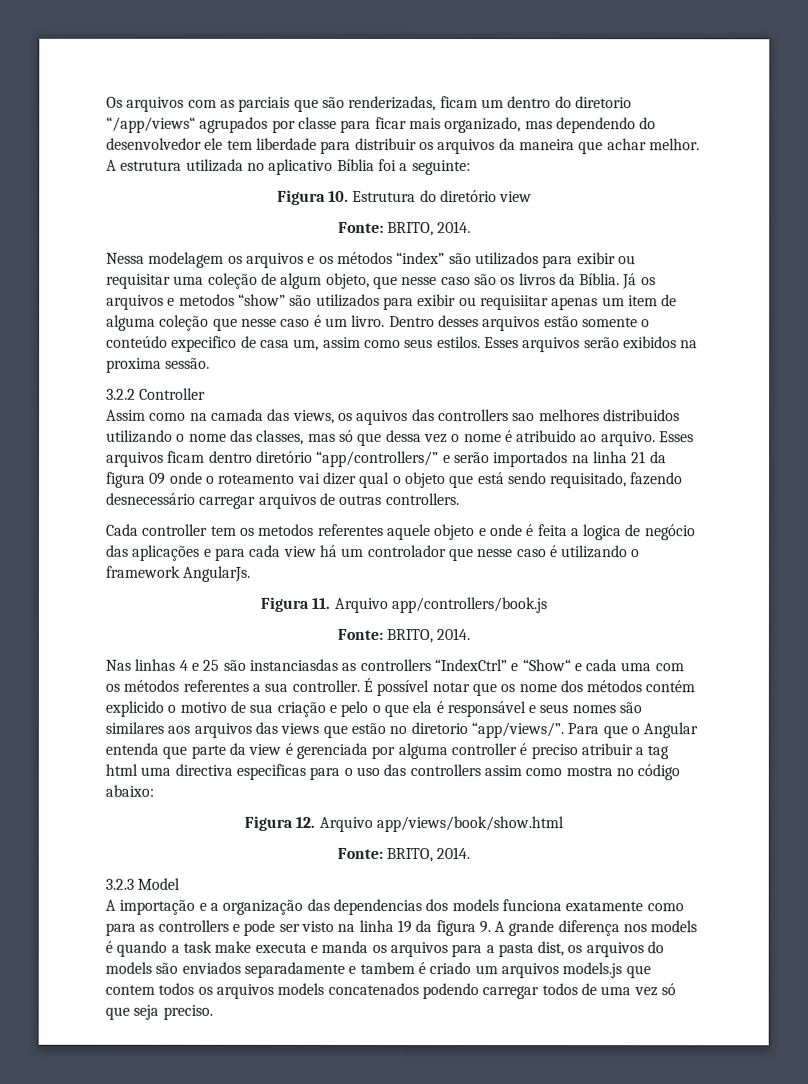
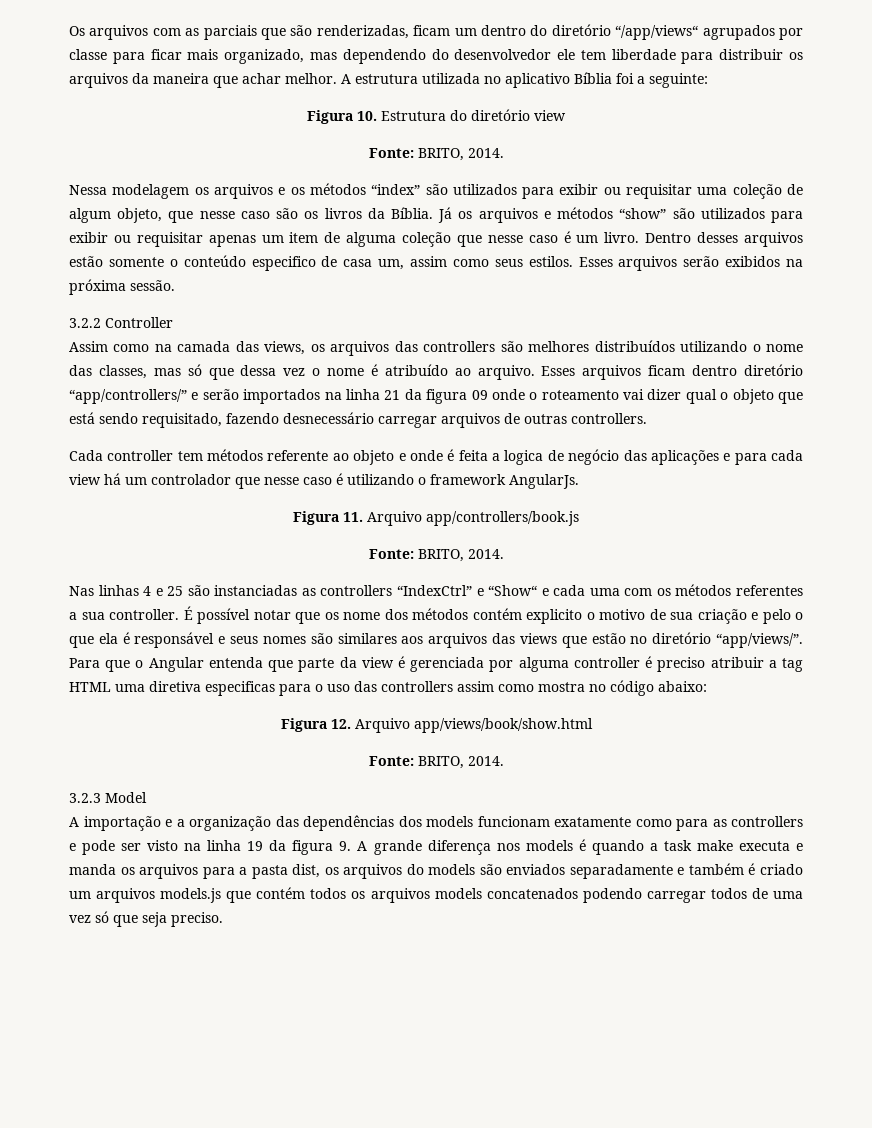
- Os arquivos com as parciais que são renderizadas, ficam um dentro do diretorio “/app/views“ agrupados por classe para ficar mais organizado, mas dependendo do desenvolvedor ele tem liberdade para distribuir os arquivos da maneira que achar melhor.
+ Os arquivos com as parciais que são renderizadas, ficam um dentro do diretório “/app/views“ agrupados por classe para ficar mais organizado, mas dependendo do desenvolvedor ele tem liberdade para distribuir os arquivos da maneira que achar melhor.
- Já os arquivos e metodos “show” são utilizados para exibir ou requisiitar apenas um item de alguma coleção que nesse caso é um livro.
+ Já os arquivos e métodos “show” são utilizados para exibir ou requisitar apenas um item de alguma coleção que nesse caso é um livro.
- Dentro desses arquivos estão somente o conteúdo expecifico de casa um, assim como seus estilos.
+ Dentro desses arquivos estão somente o conteúdo especifico de casa um, assim como seus estilos.
- Esses arquivos serão exibidos na proxima sessão.
+ Esses arquivos serão exibidos na próxima sessão.
- Assim como na camada das views, os aquivos das controllers sao melhores distribuidos utilizando o nome das classes, mas só que dessa vez o nome é atribuido ao arquivo.
+ Assim como na camada das views, os arquivos das controllers são melhores distribuídos utilizando o nome das classes, mas só que dessa vez o nome é atribuído ao arquivo.
- Cada controller tem os metodos referentes aquele objeto e onde é feita a logica de negócio das aplicações e para cada view há um controlador que nesse caso é utilizando o framework AngularJs.
+ Cada controller tem métodos referente ao objeto e onde é feita a logica de negócio das aplicações e para cada view há um controlador que nesse caso é utilizando o framework AngularJs.
- Nas linhas 4 e 25 são instanciasdas as controllers “IndexCtrl” e “Show“ e cada uma com os métodos referentes a sua controller.
+ Nas linhas 4 e 25 são instanciadas as controllers “IndexCtrl” e “Show“ e cada uma com os métodos referentes a sua controller.
- É possível notar que os nome dos métodos contém explicido o motivo de sua criação e pelo o que ela é responsável e seus nomes são similares aos arquivos das views que estão no diretorio “app/views/”.
+ É possível notar que os nome dos métodos contém explicito o motivo de sua criação e pelo o que ela é responsável e seus nomes são similares aos arquivos das views que estão no diretório “app/views/”.
- Para que o Angular entenda que parte da view é gerenciada por alguma controller é preciso atribuir a tag html uma directiva especificas para o uso das controllers assim como mostra no código abaixo:
+ Para que o Angular entenda que parte da view é gerenciada por alguma controller é preciso atribuir a tag HTML uma diretiva especificas para o uso das controllers assim como mostra no código abaixo:
- A importação e a organização das dependencias dos models funciona exatamente como para as controllers e pode ser visto na linha 19 da figura 9. A grande diferença nos models é quando a task make executa e manda os arquivos para a pasta dist, os arquivos do models são enviados separadamente e tambem é criado um arquivos models.js que contem todos os arquivos models concatenados podendo carregar todos de uma vez só que seja preciso.
+ A importação e a organização das dependências dos models funcionam exatamente como para as controllers e pode ser visto na linha 19 da figura 9. A grande diferença nos models é quando a task make executa e manda os arquivos para a pasta dist, os arquivos do models são enviados separadamente e também é criado um arquivos models.js que contém todos os arquivos models concatenados podendo carregar todos de uma vez só que seja preciso.

